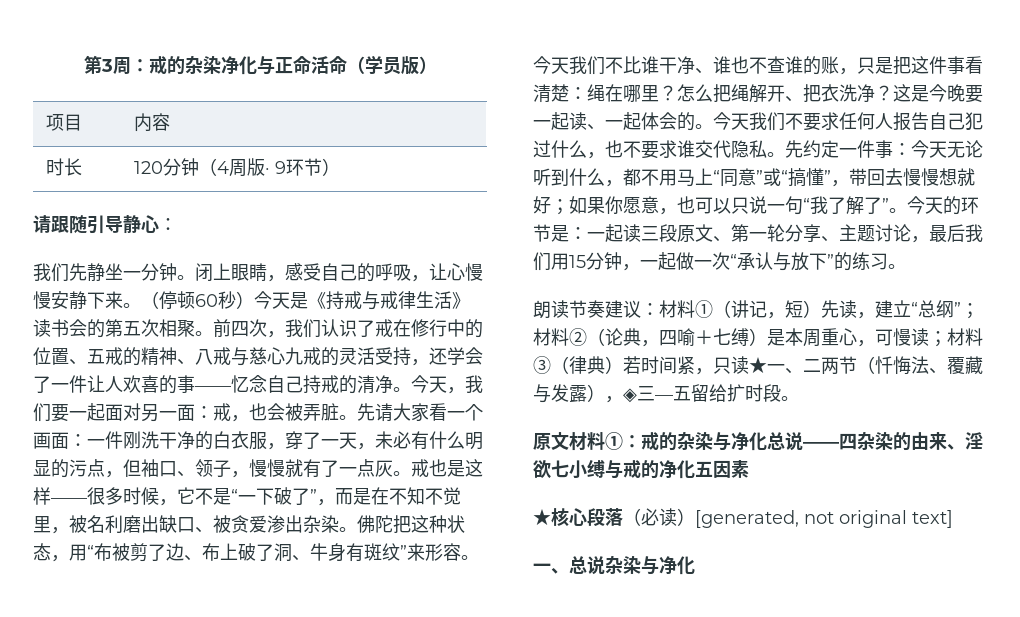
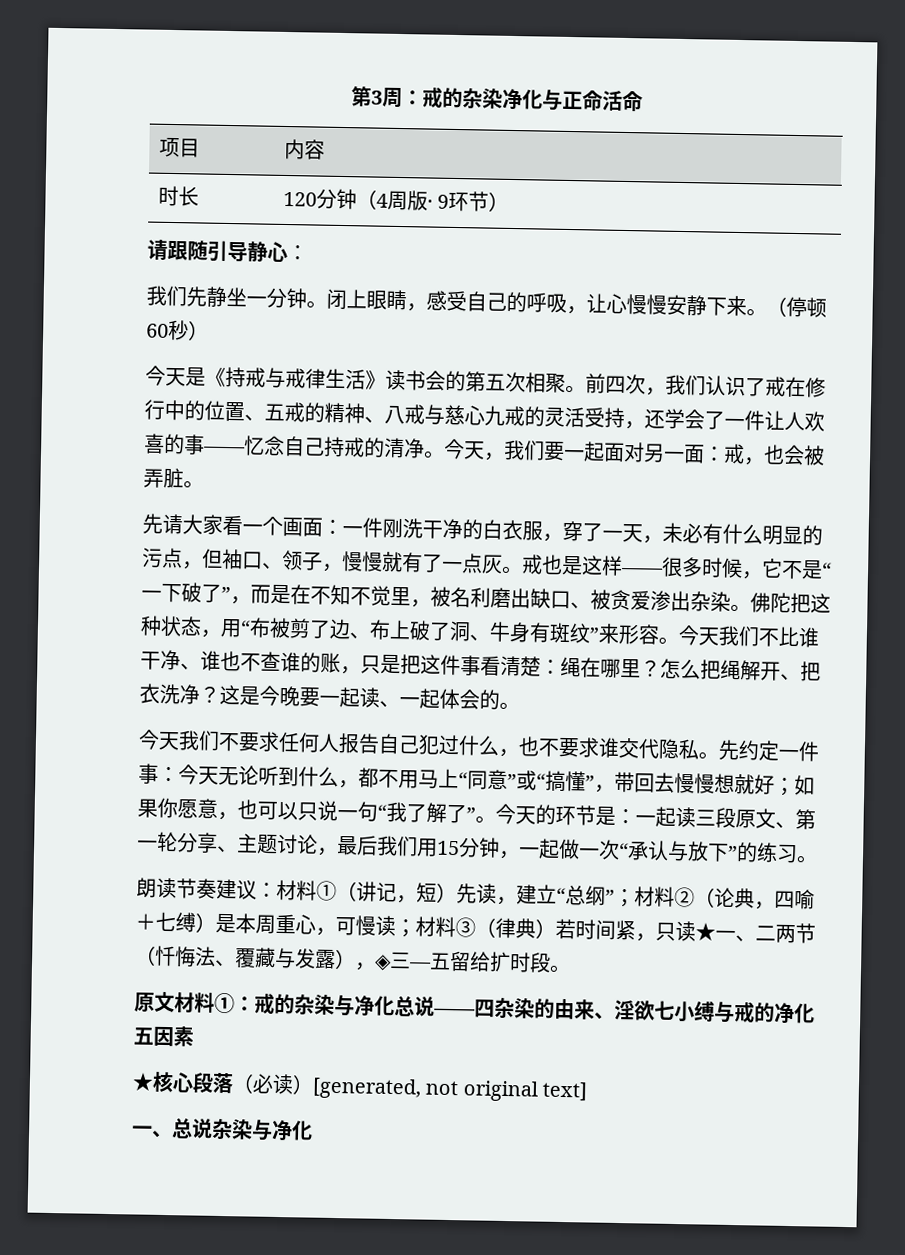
- 第3周：戒的杂染净化与正命活命（学员版）
+ 第3周：戒的杂染净化与正命活命
- （停顿60秒）今天是《持戒与戒律生活》读书会的第五次相聚。
+ （停顿60秒）
+ 今天是《持戒与戒律生活》读书会的第五次相聚。
- 今天，我们要一起面对另一面：戒，也会被弄脏。先请大家看一个画面：一件刚洗干净的白衣服，穿了一天，未必有什么明显的污点，但袖口、领子，慢慢就有了一点灰。
+ 今天，我们要一起面对另一面：戒，也会被弄脏。
+ 先请大家看一个画面：一件刚洗干净的白衣服，穿了一天，未必有什么明显的污点，但袖口、领子，慢慢就有了一点灰。
- 这是今晚要一起读、一起体会的。今天我们不要求任何人报告自己犯过什么，也不要求谁交代隐私。
+ 这是今晚要一起读、一起体会的。
+ 今天我们不要求任何人报告自己犯过什么，也不要求谁交代隐私。

